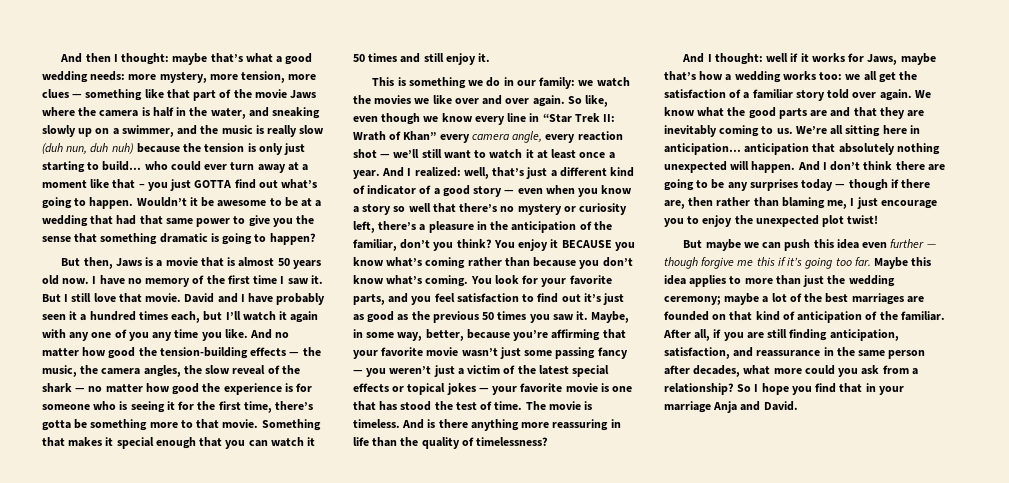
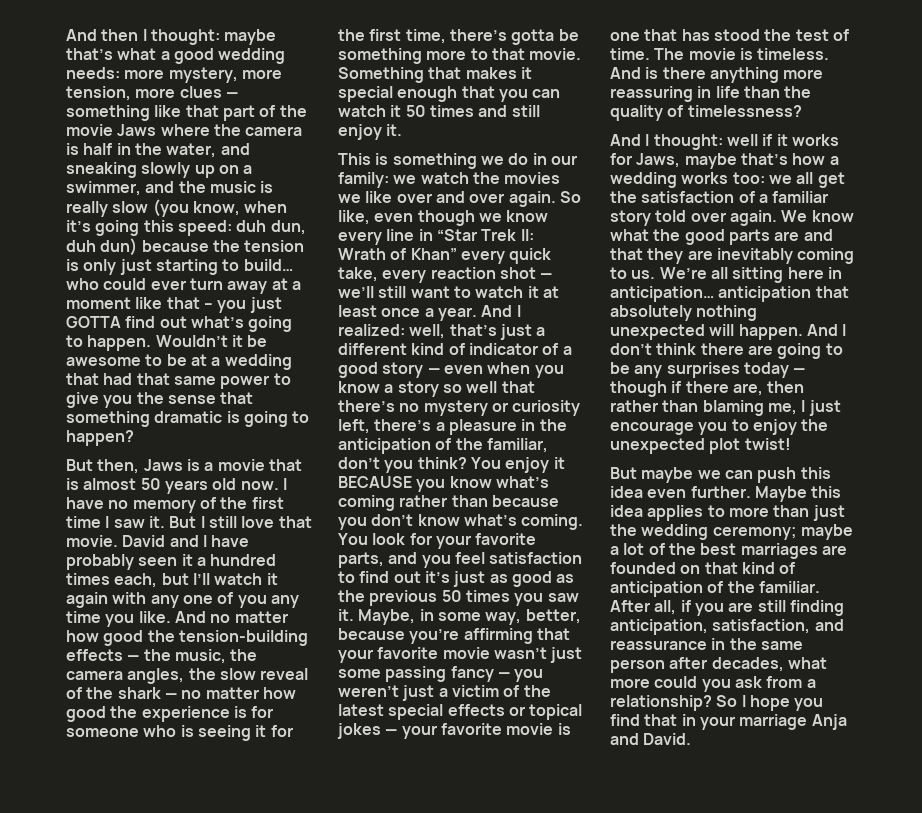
- more mystery, more tension, more clues — something like that part of the movie Jaws where the camera is half in the water, and sneaking slowly up on a swimmer, and the music is really slow (duh nun, duh nuh) because the tension is only just starting to build… who could ever turn away at a moment like that – you just GOTTA find out what’s going to happen.
+ more mystery, more tension, more clues — something like that part of the movie Jaws where the camera is half in the water, and sneaking slowly up on a swimmer, and the music is really slow (you know, when it’s going this speed: duh dun, duh dun) because the tension is only just starting to build… who could ever turn away at a moment like that – you just GOTTA find out what’s going to happen.
- So like, even though we know every line in “Star Trek II: Wrath of Khan” every camera angle, every reaction shot — we’ll still want to watch it at least once a year.
+ So like, even though we know every line in “Star Trek II: Wrath of Khan” every quick take, every reaction shot — we’ll still want to watch it at least once a year.
- But maybe we can push this idea even further — though forgive me this if it’s going too far.
+ But maybe we can push this idea even further.

